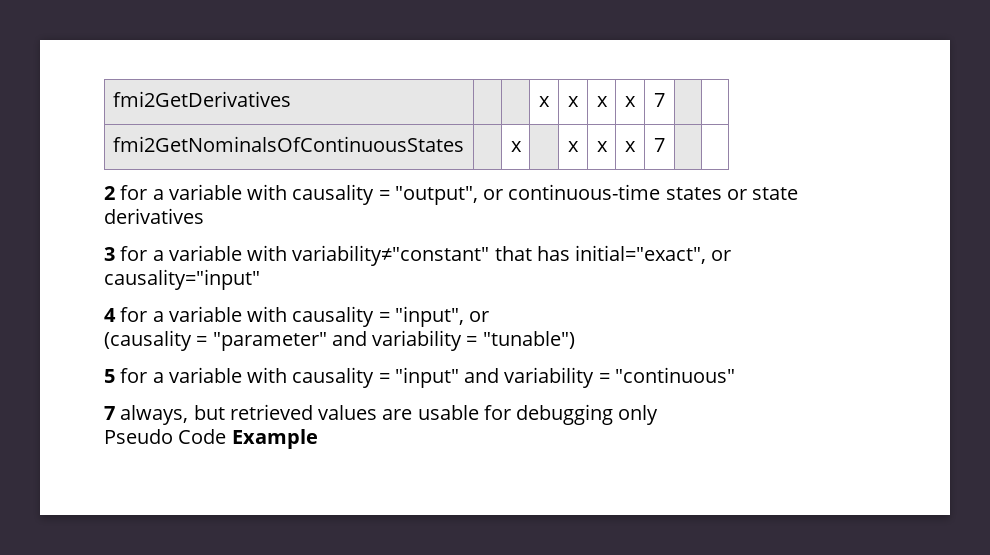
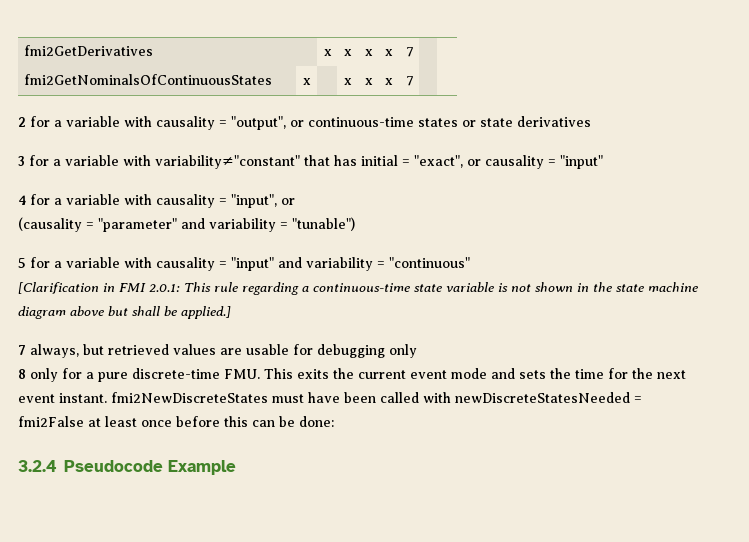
- 3 for a variable with variability≠"constant" that has initial="exact", or causality="input"
+ 3 for a variable with variability≠"constant" that has initial = "exact", or causality = "input"
+ [Clarification in FMI 2.0.1: This rule regarding a continuous-time state variable is not shown in the state machine diagram above but shall be applied.]
- Pseudo Code Example
+ 8 only for a pure discrete-time FMU. This exits the current event mode and sets the time for the next event instant. fmi2NewDiscreteStates must have been called with newDiscreteStatesNeeded = fmi2False at least once before this can be done:
+ 3.2.4 Pseudocode Example

